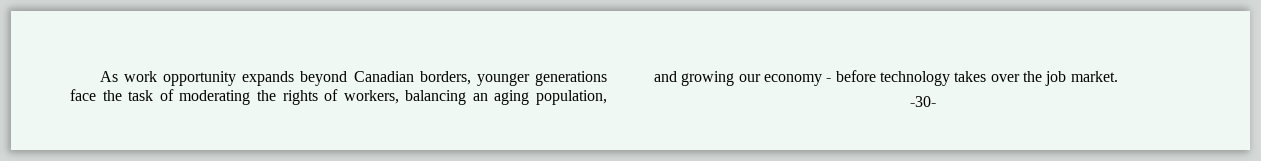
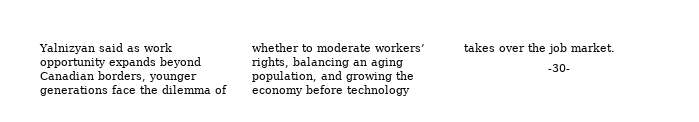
- As work opportunity expands beyond Canadian borders, younger generations face the task of moderating the rights of workers, balancing an aging population, and growing our economy - before technology takes over the job market.
+ Yalnizyan said as work opportunity expands beyond Canadian borders, younger generations face the dilemma of whether to moderate workers’ rights, balancing an aging population, and growing the economy before technology takes over the job market.

